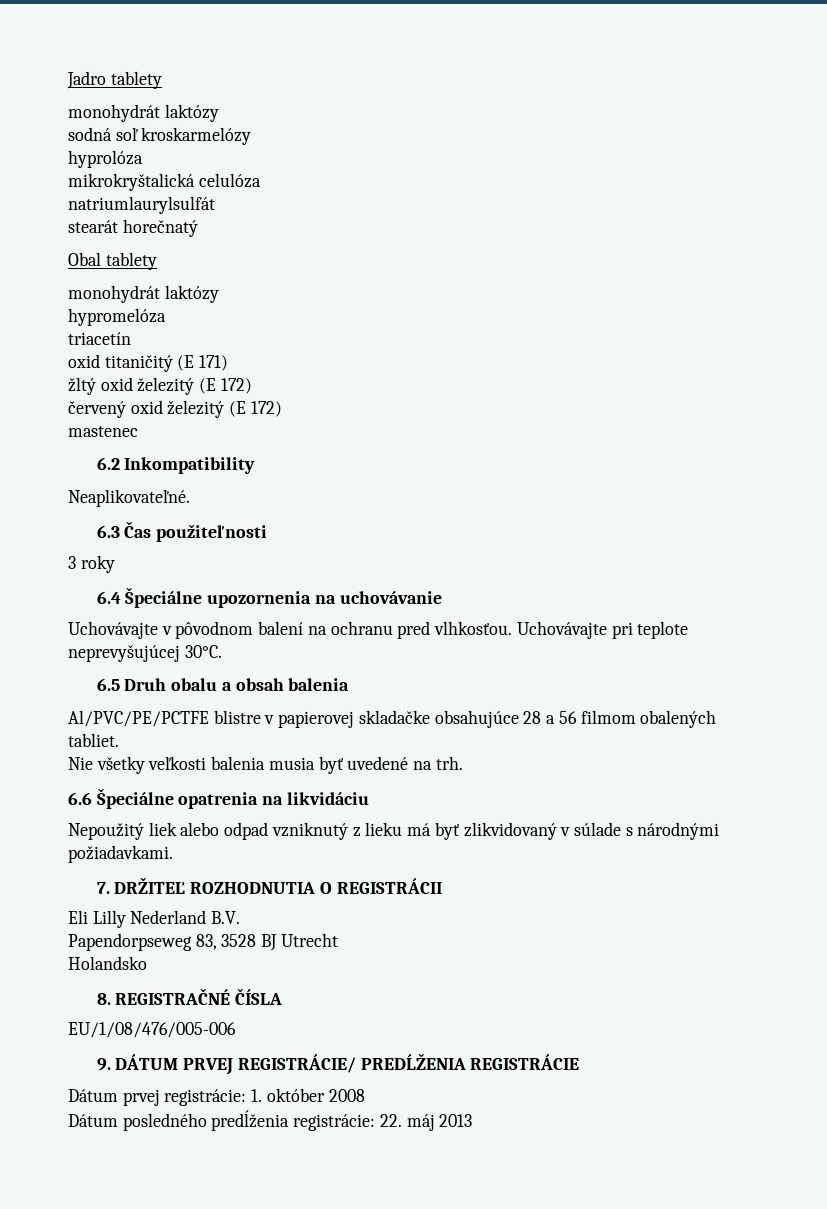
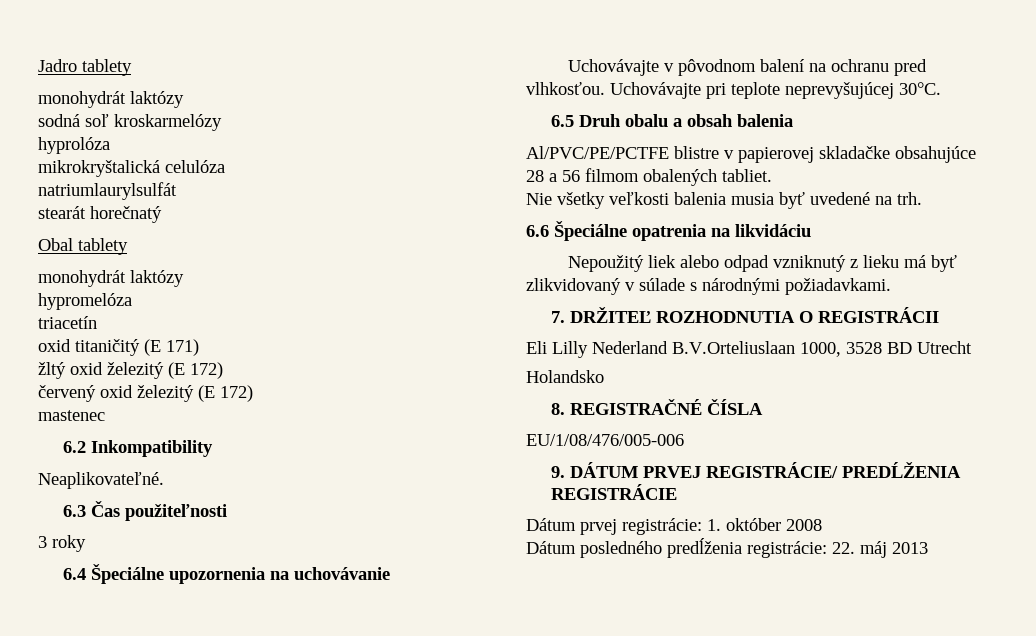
- Eli Lilly Nederland B.V.
- Papendorpseweg 83, 3528 BJ Utrecht
+ Eli Lilly Nederland B.V.Orteliuslaan 1000, 3528 BD Utrecht

